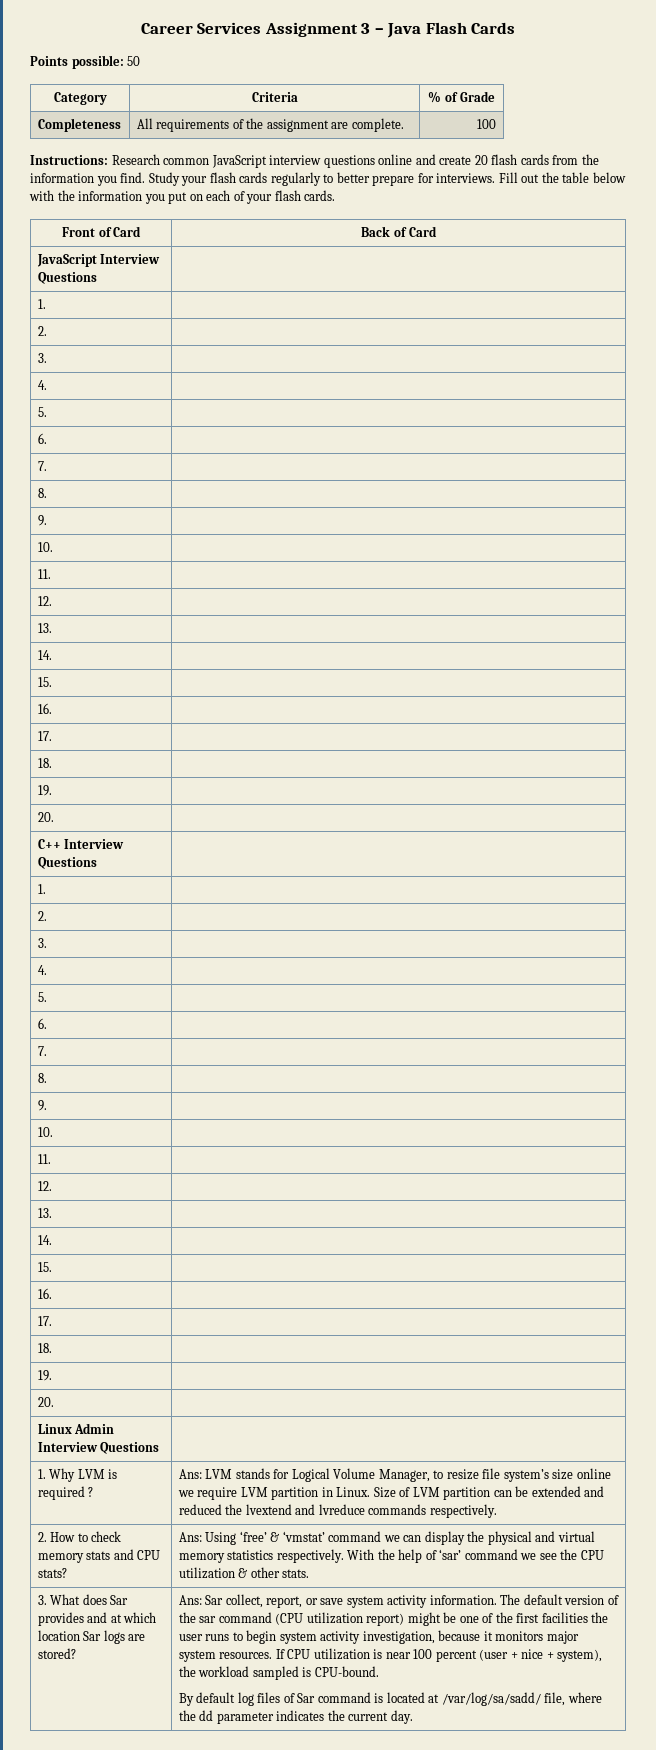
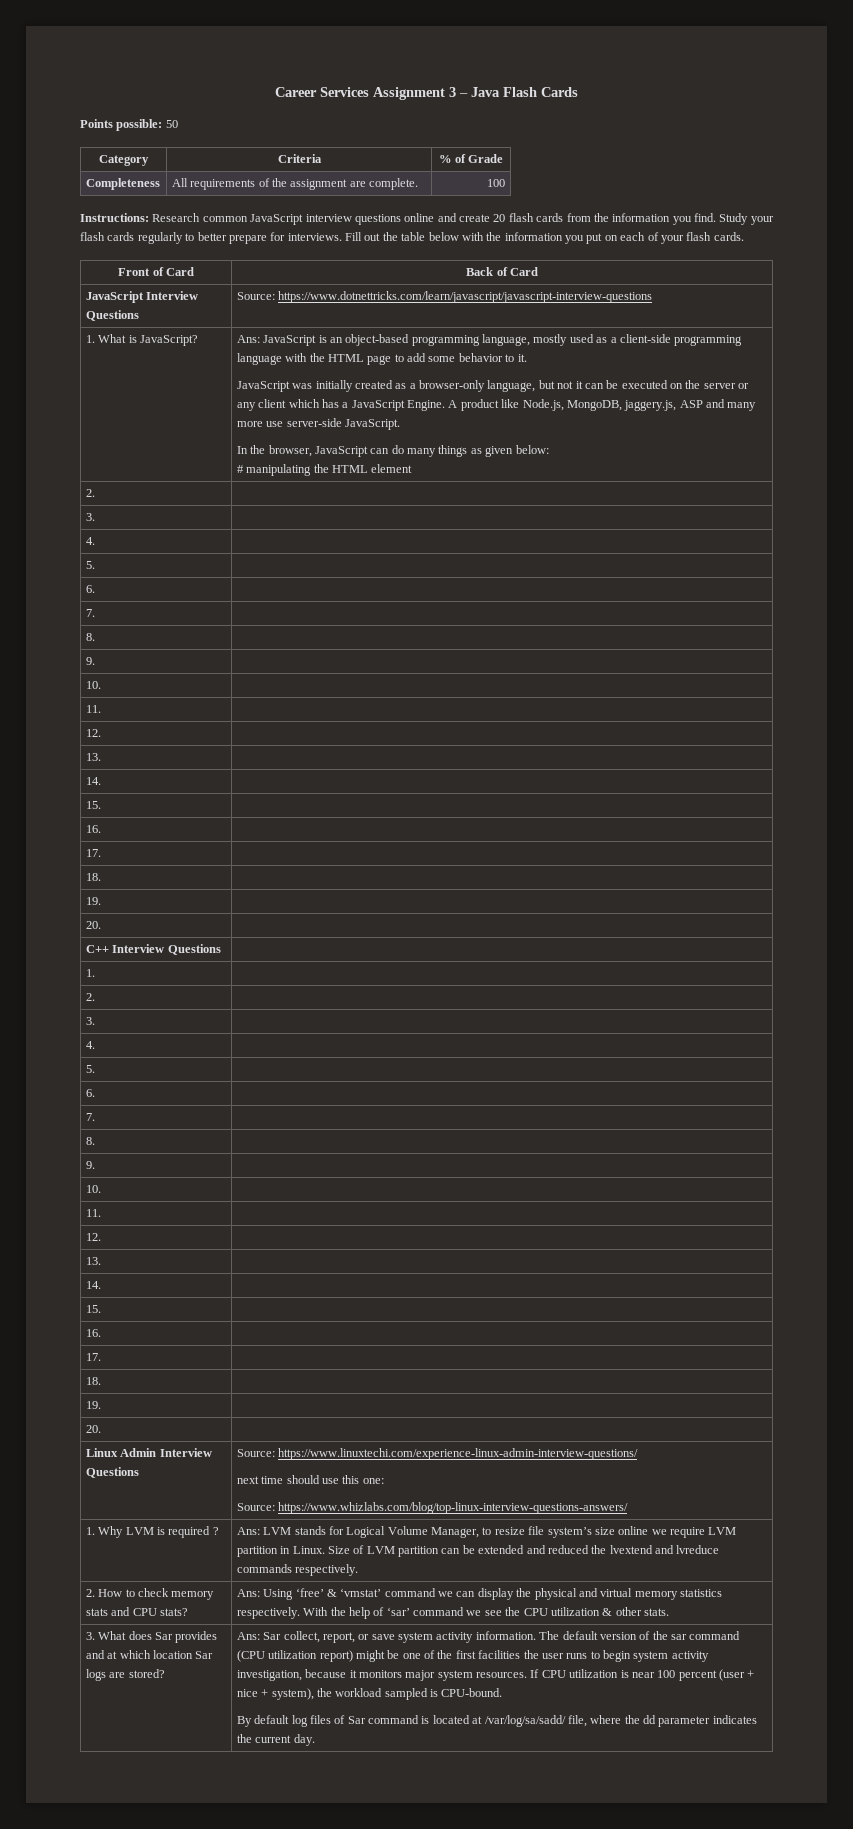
- JavaScript Interview Questions |
- 1. |
+ JavaScript Interview Questions | Source: https://www.dotnettricks.com/learn/javascript/javascript-interview-questions
+ 1. What is JavaScript? | Ans: JavaScript is an object-based programming language, mostly used as a client-side programming language with the HTML page to add some behavior to it.
+ JavaScript was initially created as a browser-only language, but not it can be executed on the server or any client which has a JavaScript Engine. A product like Node.js, MongoDB, jaggery.js, ASP and many more use server-side JavaScript.
+ In the browser, JavaScript can do many things as given below:
+ # manipulating the HTML element
- Linux Admin Interview Questions |
+ Linux Admin Interview Questions | Source: https://www.linuxtechi.com/experience-linux-admin-interview-questions/
+ next time should use this one:
+ Source: https://www.whizlabs.com/blog/top-linux-interview-questions-answers/

